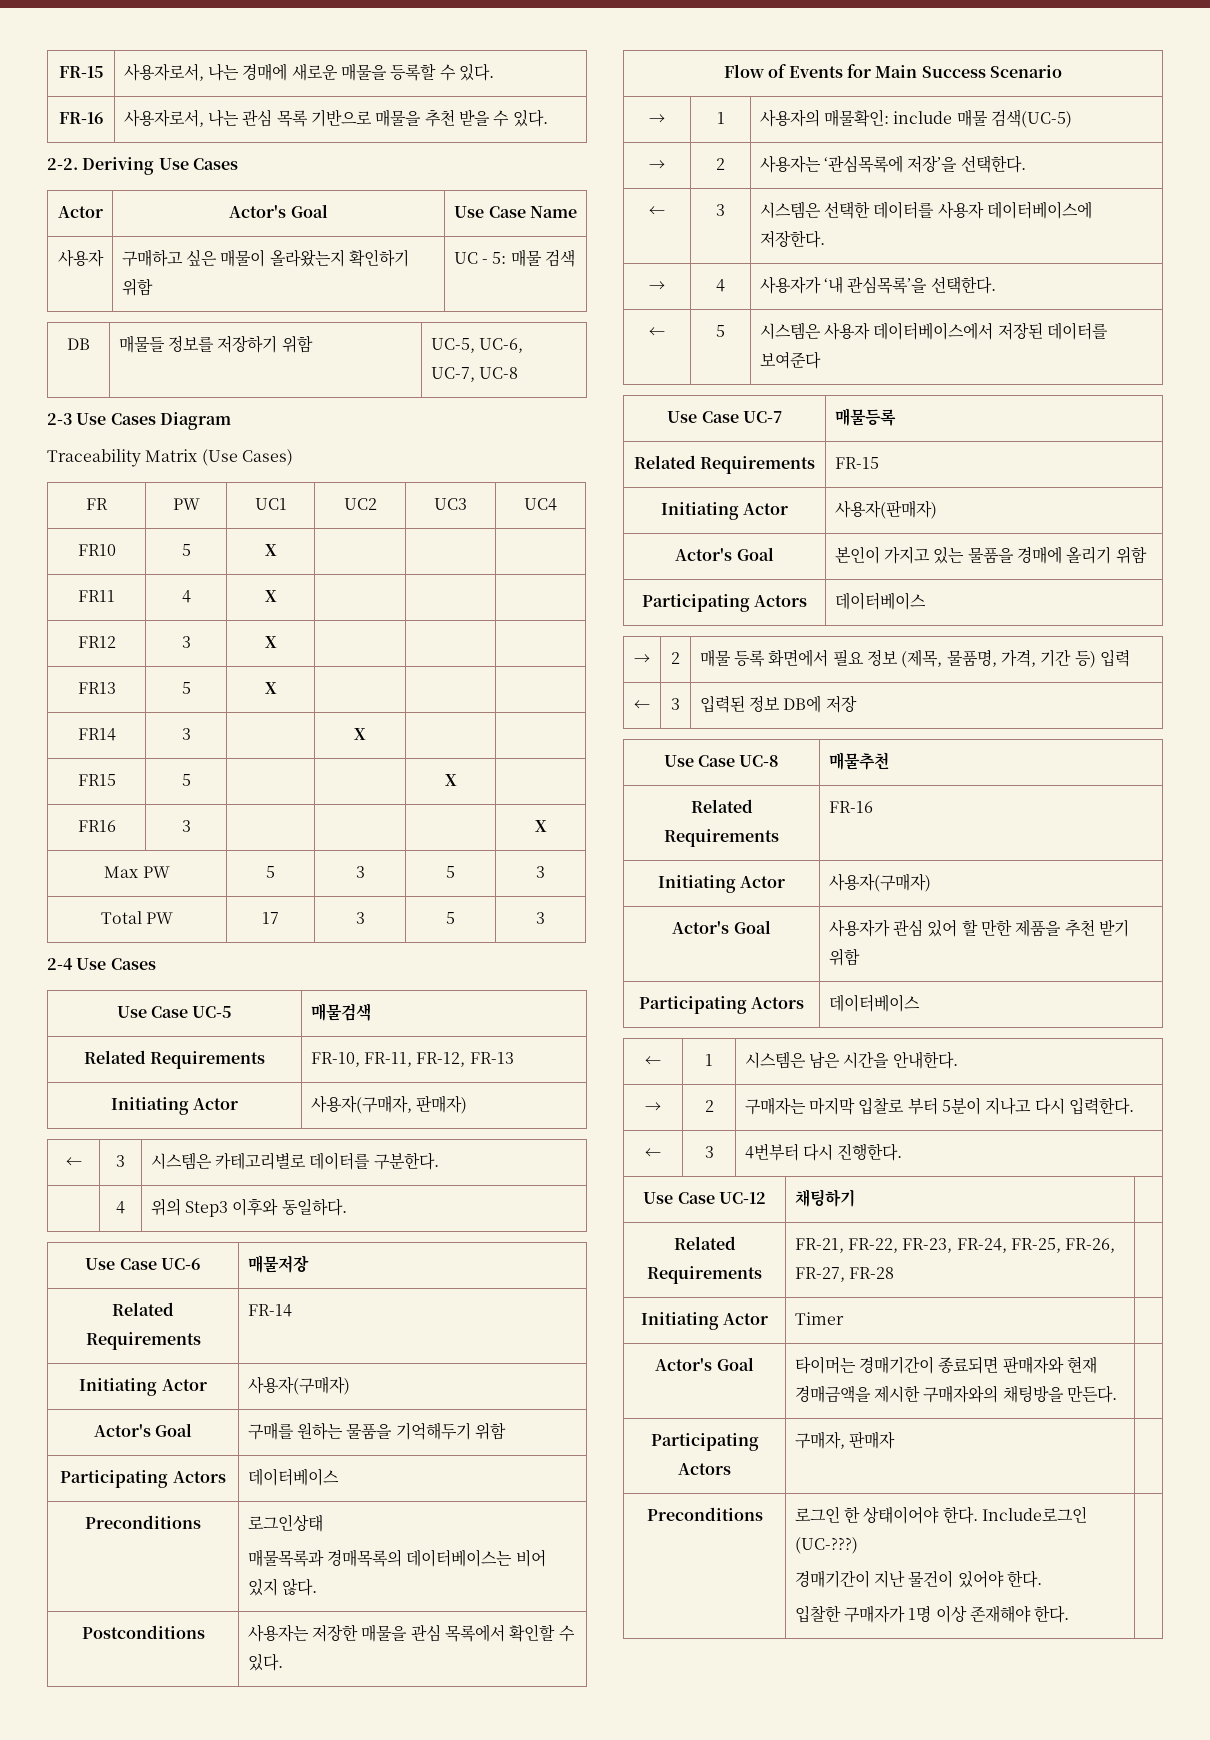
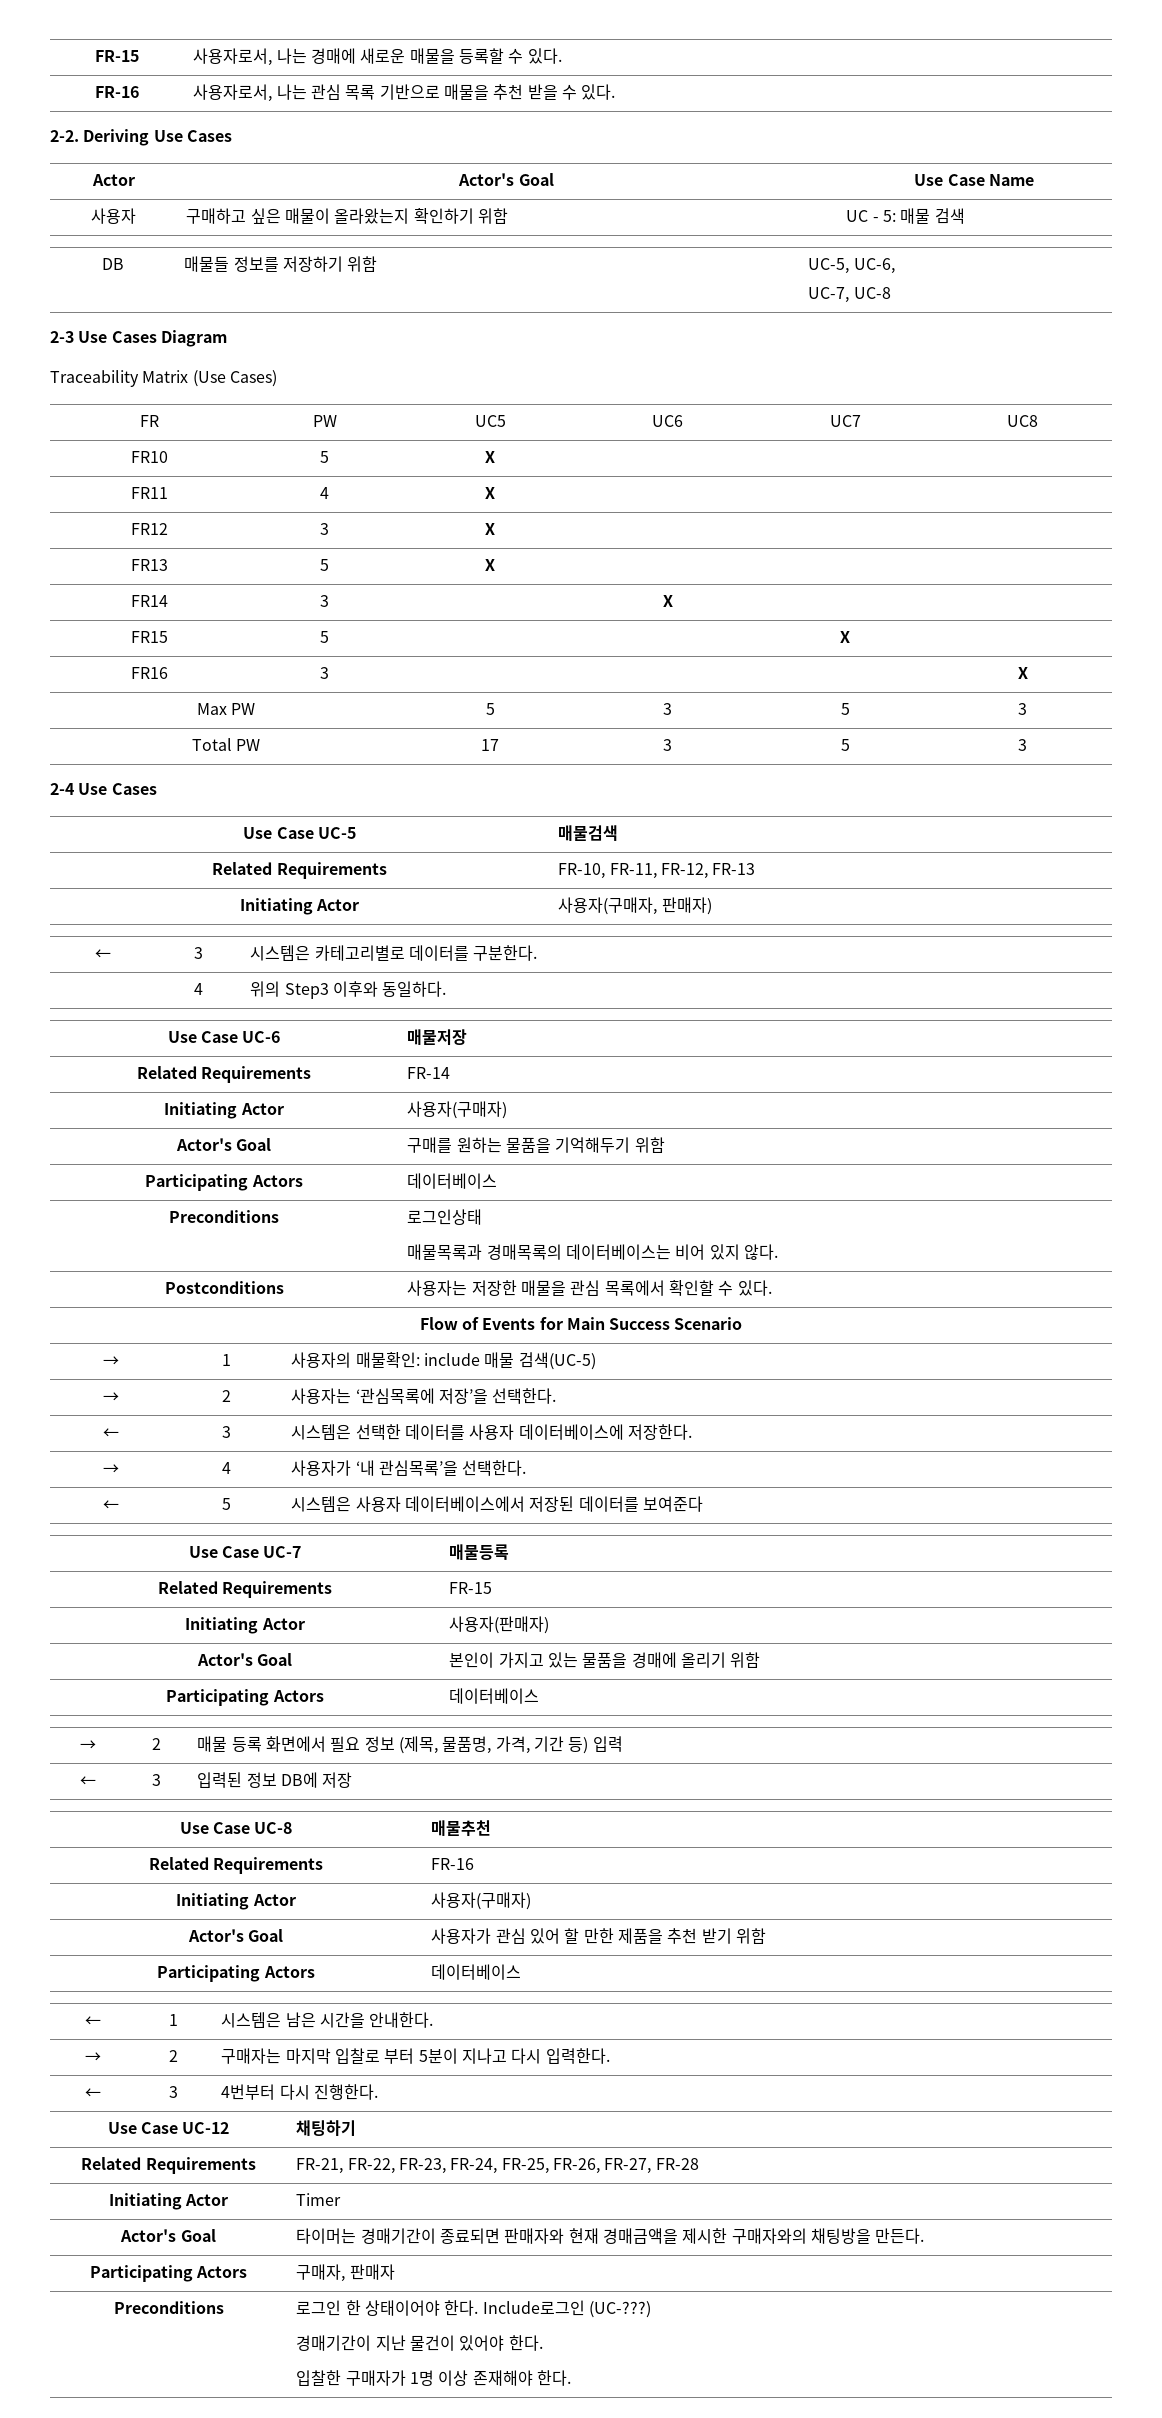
- FR | PW | UC1 | UC2 | UC3 | UC4
+ FR | PW | UC5 | UC6 | UC7 | UC8

